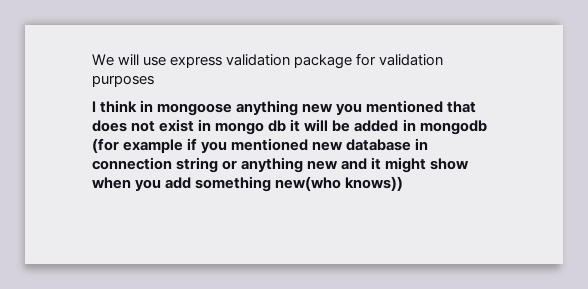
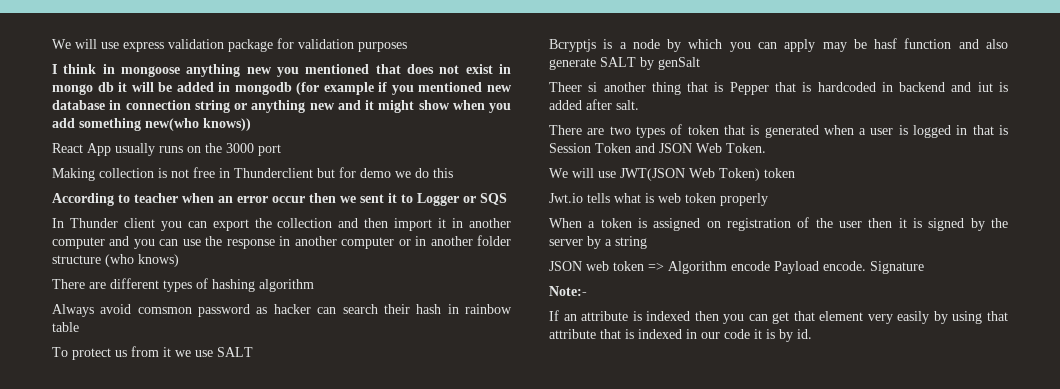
+ React App usually runs on the 3000 port
+ Making collection is not free in Thunderclient but for demo we do this
+ According to teacher when an error occur then we sent it to Logger or SQS
+ In Thunder client you can export the collection and then import it in another computer and you can use the response in another computer or in another folder structure (who knows)
+ There are different types of hashing algorithm
+ Always avoid comsmon password as hacker can search their hash in rainbow table
+ To protect us from it we use SALT
+ Bcryptjs is a node by which you can apply may be hasf function and also generate SALT by genSalt
+ Theer si another thing that is Pepper that is hardcoded in backend and iut is added after salt.
+ There are two types of token that is generated when a user is logged in that is Session Token and JSON Web Token.
+ We will use JWT(JSON Web Token) token
+ Jwt.io tells what is web token properly
+ When a token is assigned on registration of the user then it is signed by the server by a string
+ JSON web token => Algorithm encode Payload encode. Signature
+ Note:-
+ If an attribute is indexed then you can get that element very easily by using that attribute that is indexed in our code it is by id.

